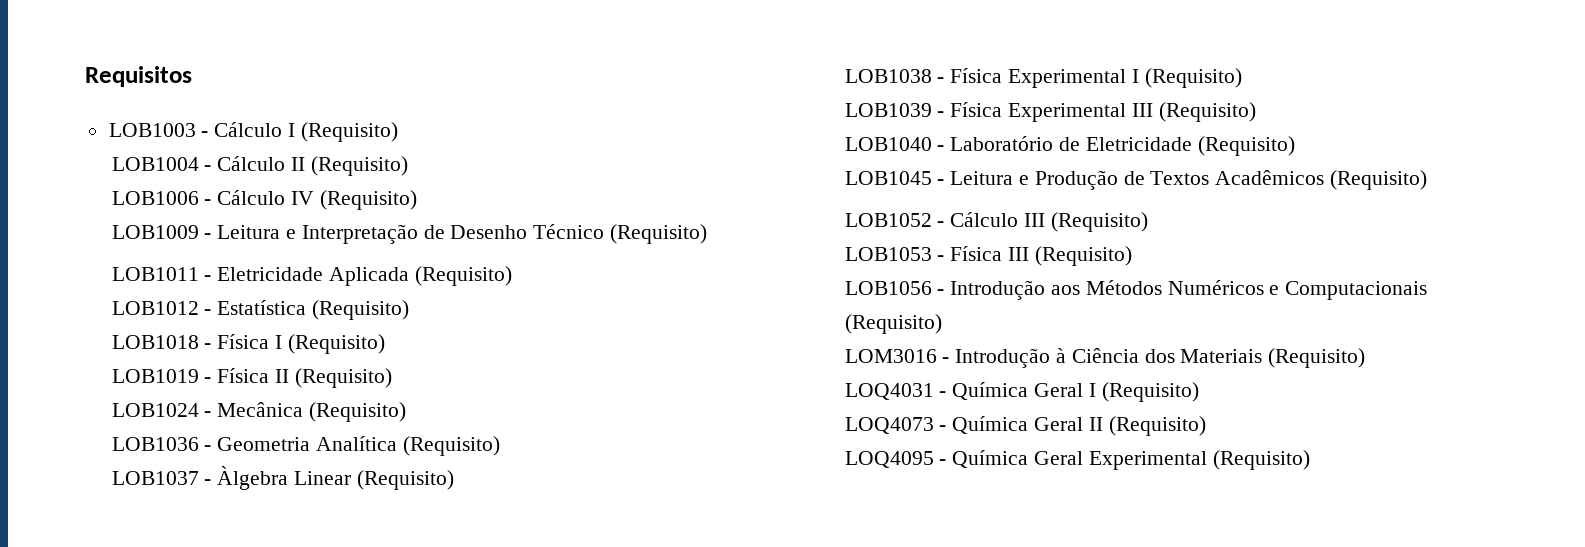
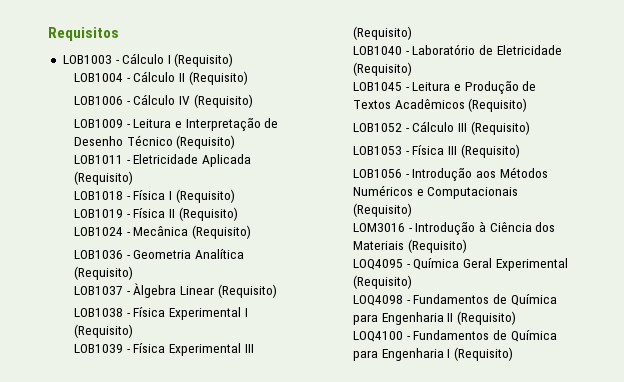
- LOB1012 - Estatística (Requisito)
- LOQ4031 - Química Geral I (Requisito)
- LOQ4073 - Química Geral II (Requisito)
+ LOQ4098 - Fundamentos de Química para Engenharia II (Requisito)
+ LOQ4100 - Fundamentos de Química para Engenharia I (Requisito)

